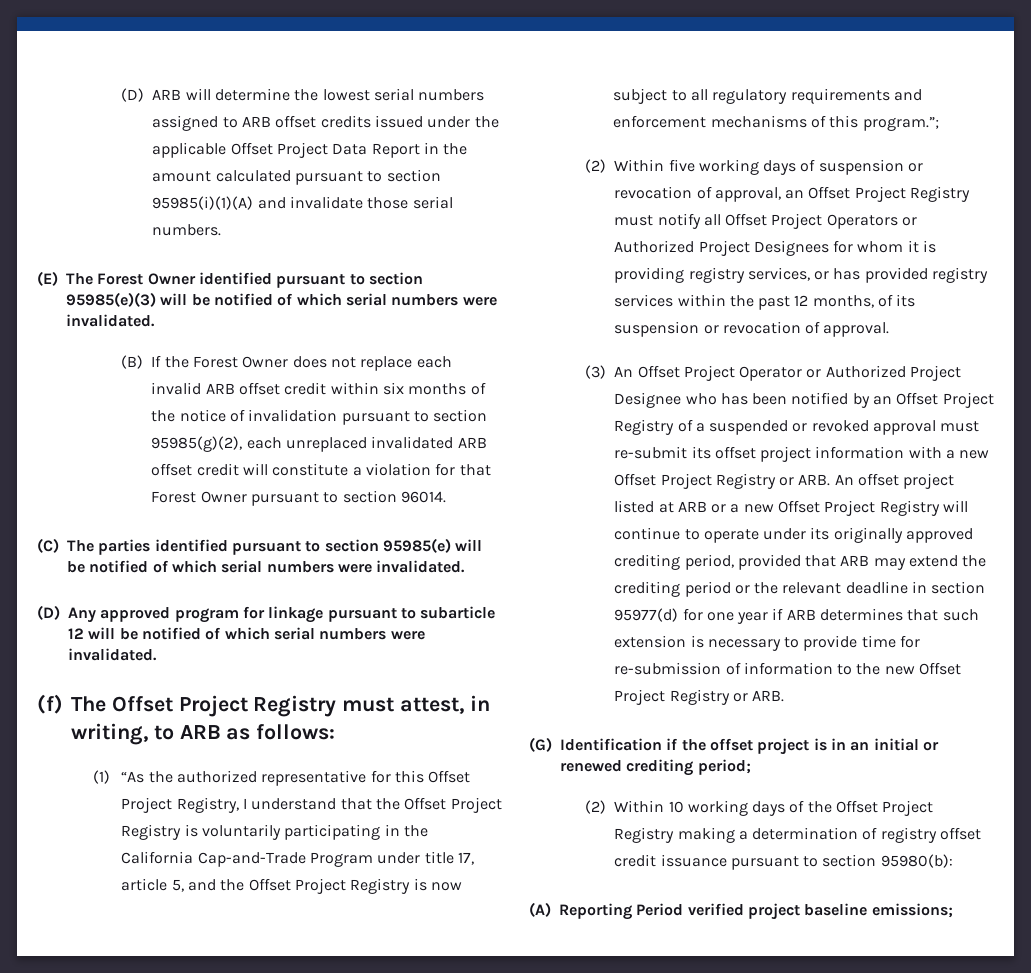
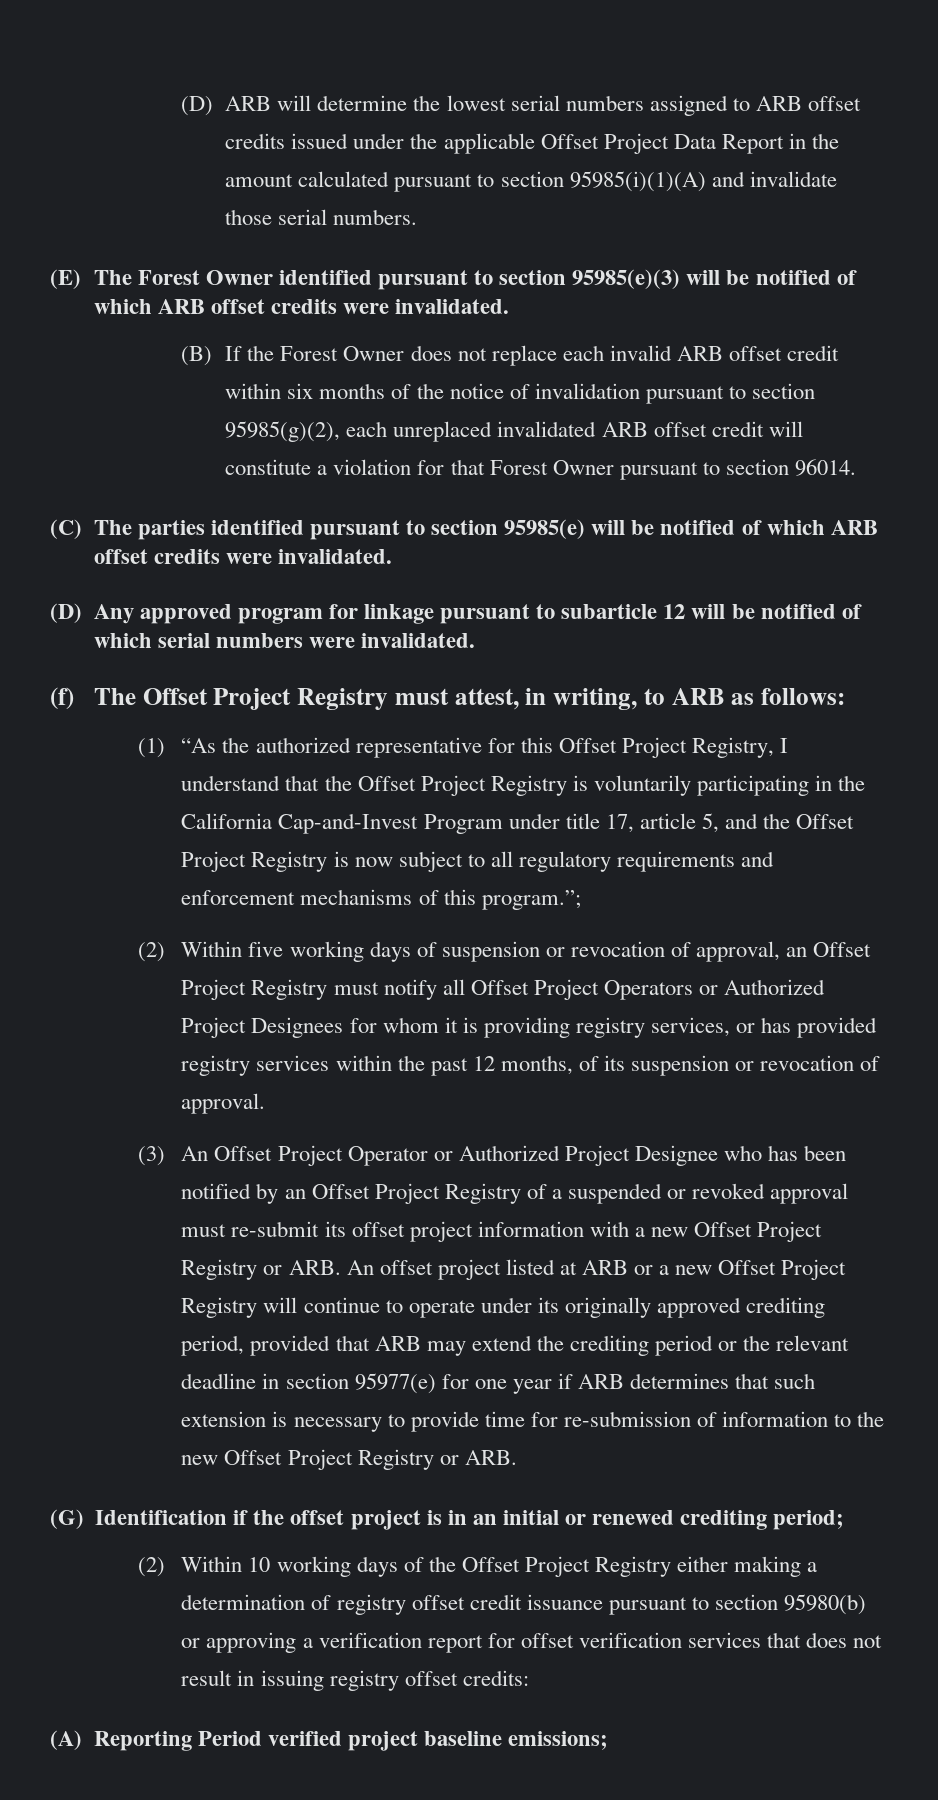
- (E) The Forest Owner identified pursuant to section 95985(e)(3) will be notified of which serial numbers were invalidated.
+ (E) The Forest Owner identified pursuant to section 95985(e)(3) will be notified of which ARB offset credits were invalidated.
- (C) The parties identified pursuant to section 95985(e) will be notified of which serial numbers were invalidated.
+ (C) The parties identified pursuant to section 95985(e) will be notified of which ARB offset credits were invalidated.
- (1) “As the authorized representative for this Offset Project Registry, I understand that the Offset Project Registry is voluntarily participating in the California Cap-and-Trade Program under title 17, article 5, and the Offset Project Registry is now subject to all regulatory requirements and enforcement mechanisms of this program.”;
+ (1) “As the authorized representative for this Offset Project Registry, I understand that the Offset Project Registry is voluntarily participating in the California Cap-and-Invest Program under title 17, article 5, and the Offset Project Registry is now subject to all regulatory requirements and enforcement mechanisms of this program.”;
- (3) An Offset Project Operator or Authorized Project Designee who has been notified by an Offset Project Registry of a suspended or revoked approval must re-submit its offset project information with a new Offset Project Registry or ARB. An offset project listed at ARB or a new Offset Project Registry will continue to operate under its originally approved crediting period, provided that ARB may extend the crediting period or the relevant deadline in section 95977(d) for one year if ARB determines that such extension is necessary to provide time for re-submission of information to the new Offset Project Registry or ARB.
+ (3) An Offset Project Operator or Authorized Project Designee who has been notified by an Offset Project Registry of a suspended or revoked approval must re-submit its offset project information with a new Offset Project Registry or ARB. An offset project listed at ARB or a new Offset Project Registry will continue to operate under its originally approved crediting period, provided that ARB may extend the crediting period or the relevant deadline in section 95977(e) for one year if ARB determines that such extension is necessary to provide time for re-submission of information to the new Offset Project Registry or ARB.
- (2) Within 10 working days of the Offset Project Registry making a determination of registry offset credit issuance pursuant to section 95980(b):
+ (2) Within 10 working days of the Offset Project Registry either making a determination of registry offset credit issuance pursuant to section 95980(b) or approving a verification report for offset verification services that does not result in issuing registry offset credits:

